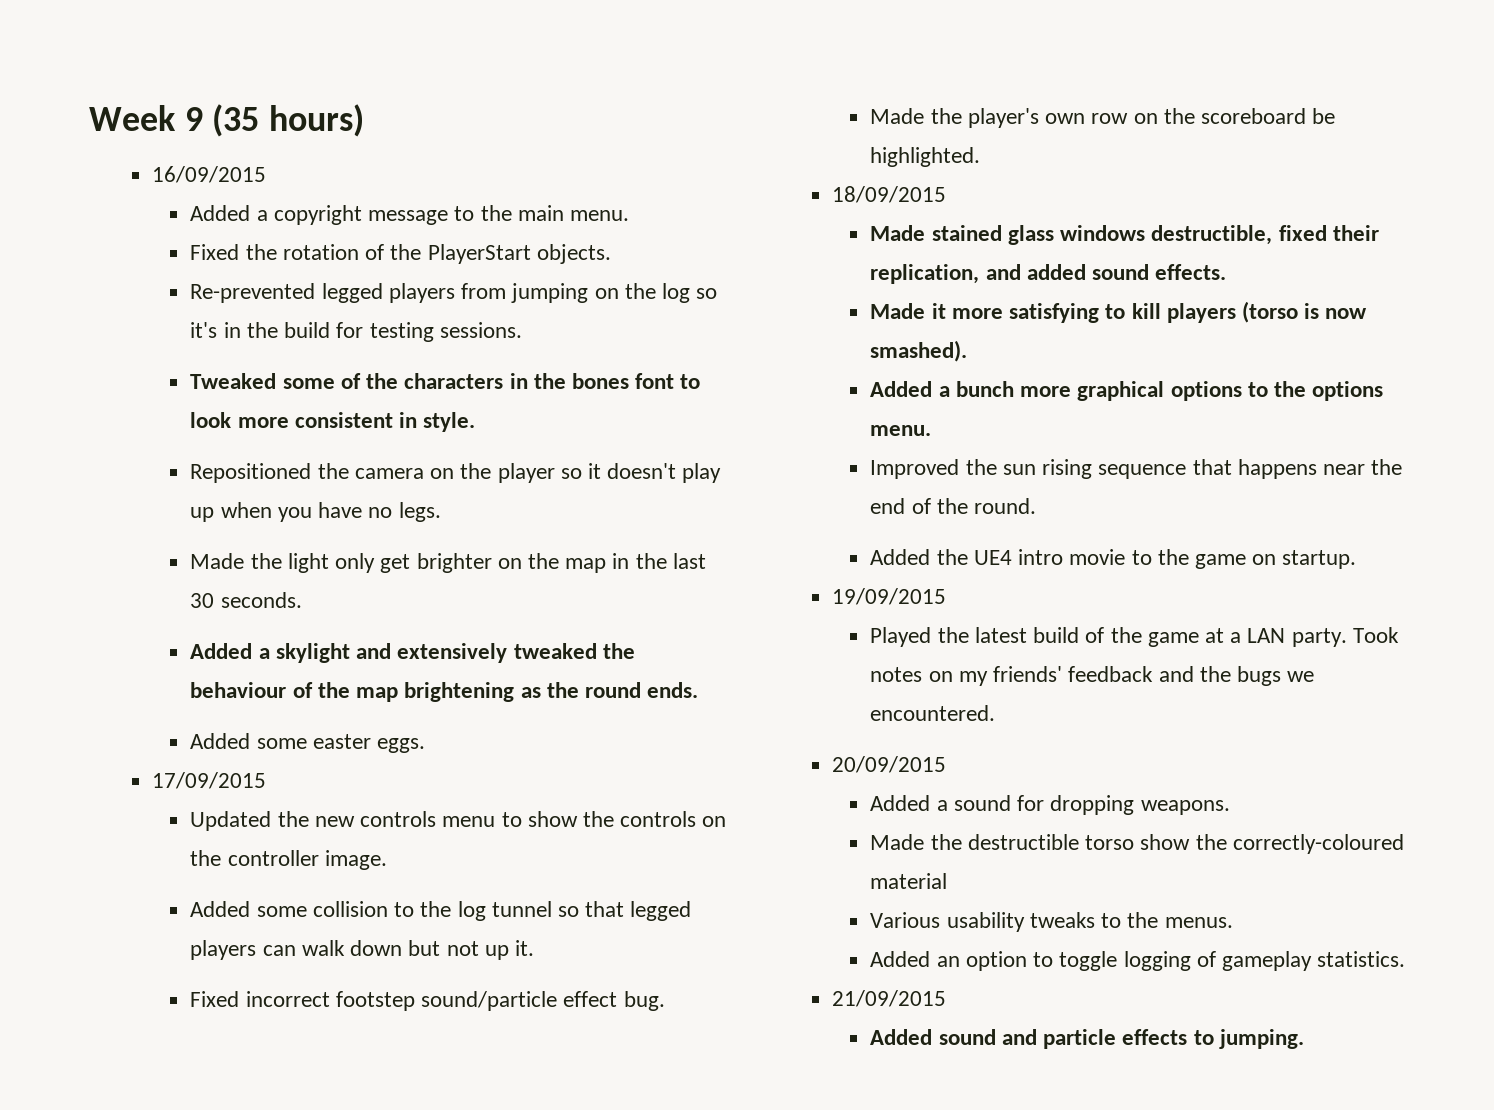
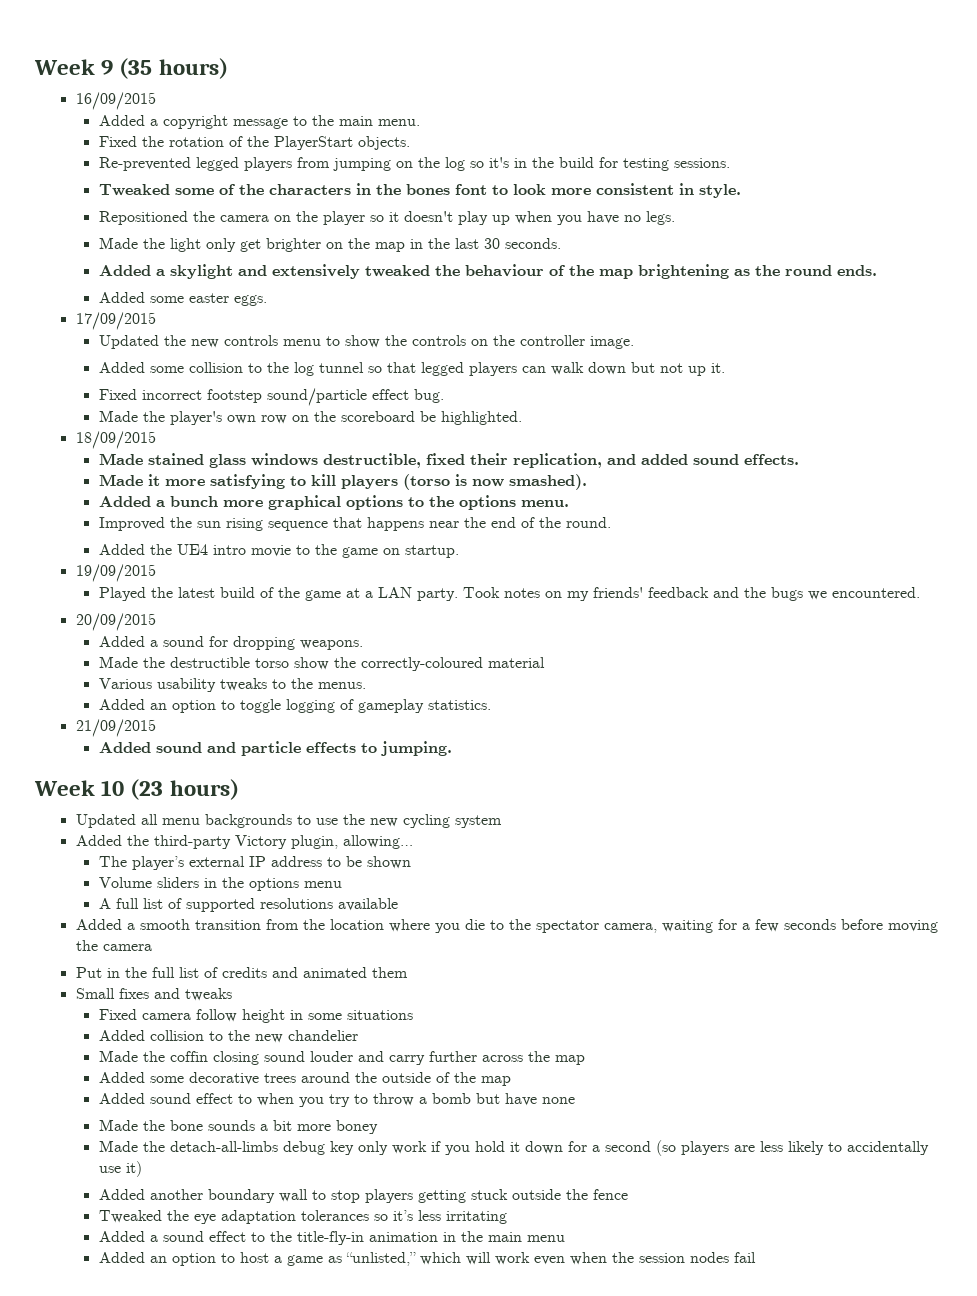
+ Week 10 (23 hours)
+ Updated all menu backgrounds to use the new cycling system
+ Added the third-party Victory plugin, allowing…
+ The player’s external IP address to be shown
+ Volume sliders in the options menu
+ A full list of supported resolutions available
+ Added a smooth transition from the location where you die to the spectator camera, waiting for a few seconds before moving the camera
+ Put in the full list of credits and animated them
+ Small fixes and tweaks
+ Fixed camera follow height in some situations
+ Added collision to the new chandelier
+ Made the coffin closing sound louder and carry further across the map
+ Added some decorative trees around the outside of the map
+ Added sound effect to when you try to throw a bomb but have none
+ Made the bone sounds a bit more boney
+ Made the detach-all-limbs debug key only work if you hold it down for a second (so players are less likely to accidentally use it)
+ Added another boundary wall to stop players getting stuck outside the fence
+ Tweaked the eye adaptation tolerances so it’s less irritating
+ Added a sound effect to the title-fly-in animation in the main menu
+ Added an option to host a game as “unlisted,” which will work even when the session nodes fail

